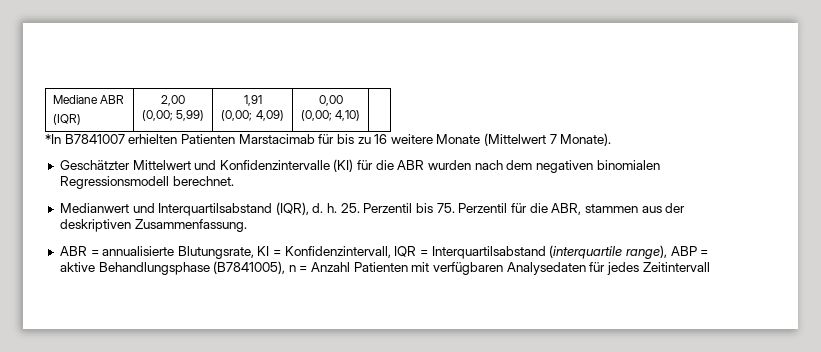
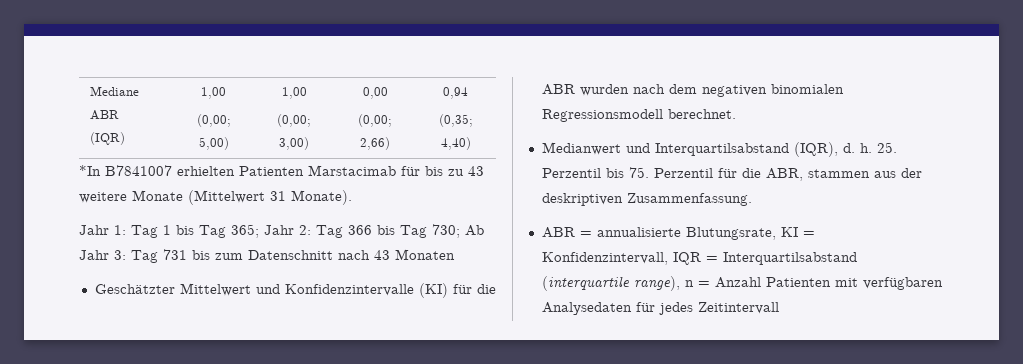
  Mediane ABR
- (IQR) | 2,00
- (0,00; 5,99) | 1,91
- (0,00; 4,09) | 0,00
- (0,00; 4,10) |
+ (IQR) | 1,00
+ (0,00; 5,00) | 1,00
+ (0,00; 3,00) | 0,00
+ (0,00; 2,66) | 0,94
+ (0,35; 4,40)
- *In B7841007 erhielten Patienten Marstacimab für bis zu 16 weitere Monate (Mittelwert 7 Monate).
+ *In B7841007 erhielten Patienten Marstacimab für bis zu 43 weitere Monate (Mittelwert 31 Monate).
+ Jahr 1: Tag 1 bis Tag 365; Jahr 2: Tag 366 bis Tag 730; Ab Jahr 3: Tag 731 bis zum Datenschnitt nach 43 Monaten
- ABR = annualisierte Blutungsrate, KI = Konfidenzintervall, IQR = Interquartilsabstand (interquartile range), ABP = aktive Behandlungsphase (B7841005), n = Anzahl Patienten mit verfügbaren Analysedaten für jedes Zeitintervall
+ ABR = annualisierte Blutungsrate, KI = Konfidenzintervall, IQR = Interquartilsabstand (interquartile range), n = Anzahl Patienten mit verfügbaren Analysedaten für jedes Zeitintervall

